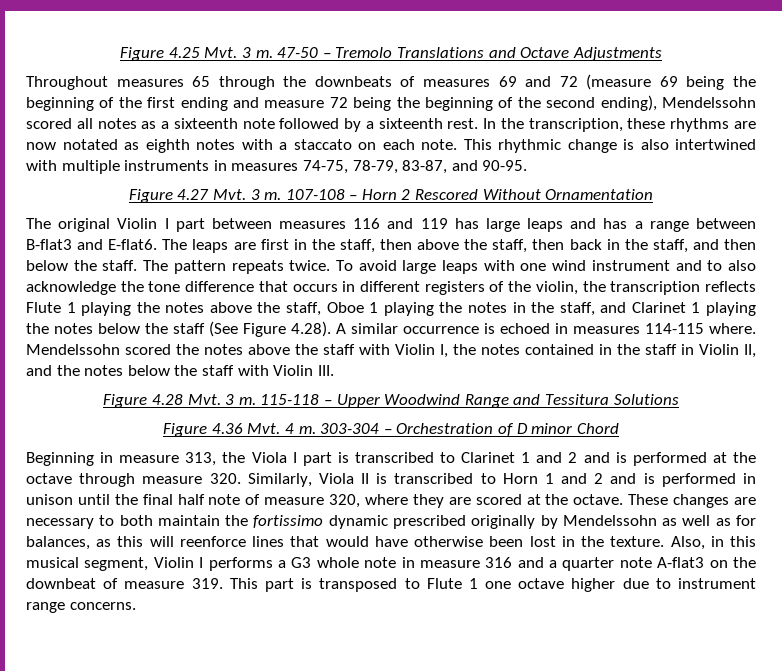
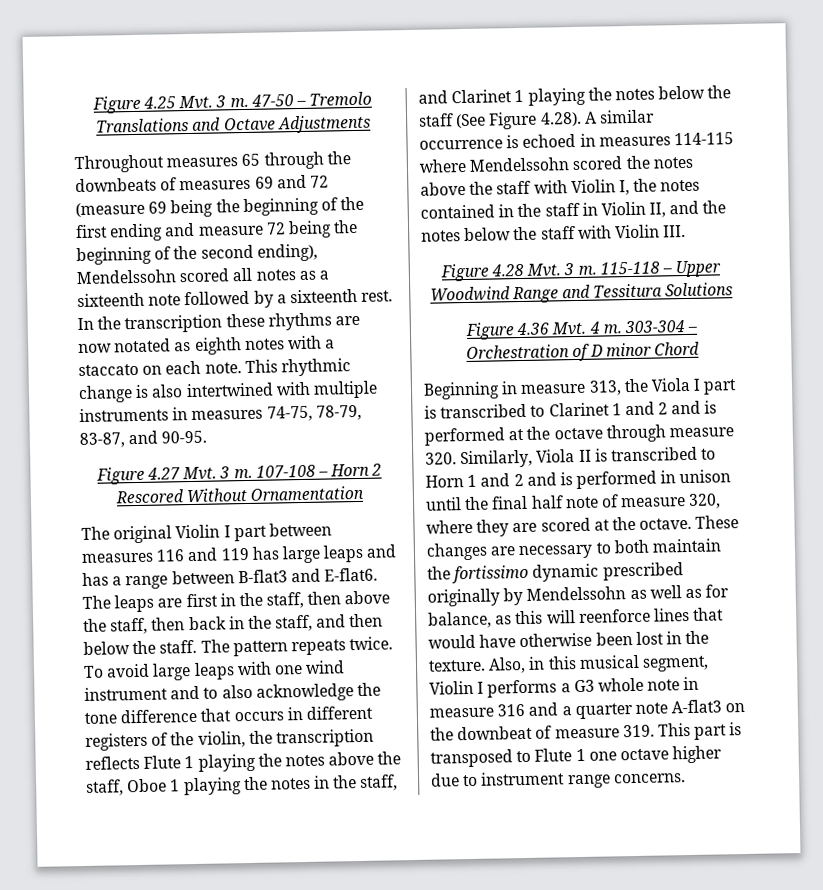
- In the transcription, these rhythms are now notated as eighth notes with a staccato on each note.
+ In the transcription these rhythms are now notated as eighth notes with a staccato on each note.
- To avoid large leaps with one wind instrument and to also acknowledge the tone difference that occurs in different registers of the violin, the transcription reflects Flute 1 playing the notes above the staff, Oboe 1 playing the notes in the staff, and Clarinet 1 playing the notes below the staff (See Figure 4.28). A similar occurrence is echoed in measures 114-115 where. Mendelssohn scored the notes above the staff with Violin I, the notes contained in the staff in Violin II, and the notes below the staff with Violin III.
+ To avoid large leaps with one wind instrument and to also acknowledge the tone difference that occurs in different registers of the violin, the transcription reflects Flute 1 playing the notes above the staff, Oboe 1 playing the notes in the staff, and Clarinet 1 playing the notes below the staff (See Figure 4.28). A similar occurrence is echoed in measures 114-115 where Mendelssohn scored the notes above the staff with Violin I, the notes contained in the staff in Violin II, and the notes below the staff with Violin III.
- These changes are necessary to both maintain the fortissimo dynamic prescribed originally by Mendelssohn as well as for balances, as this will reenforce lines that would have otherwise been lost in the texture.
+ These changes are necessary to both maintain the fortissimo dynamic prescribed originally by Mendelssohn as well as for balance, as this will reenforce lines that would have otherwise been lost in the texture.

